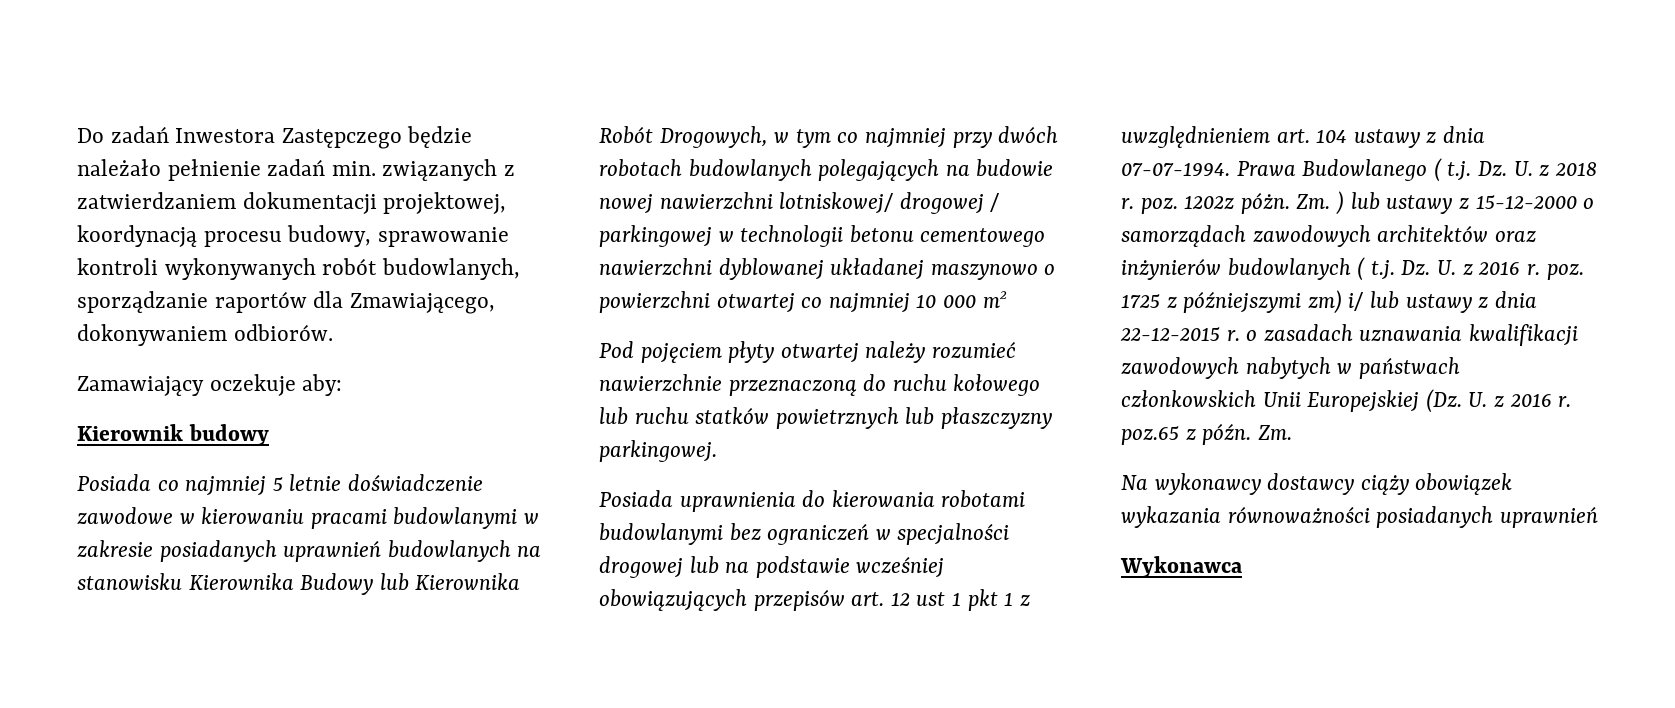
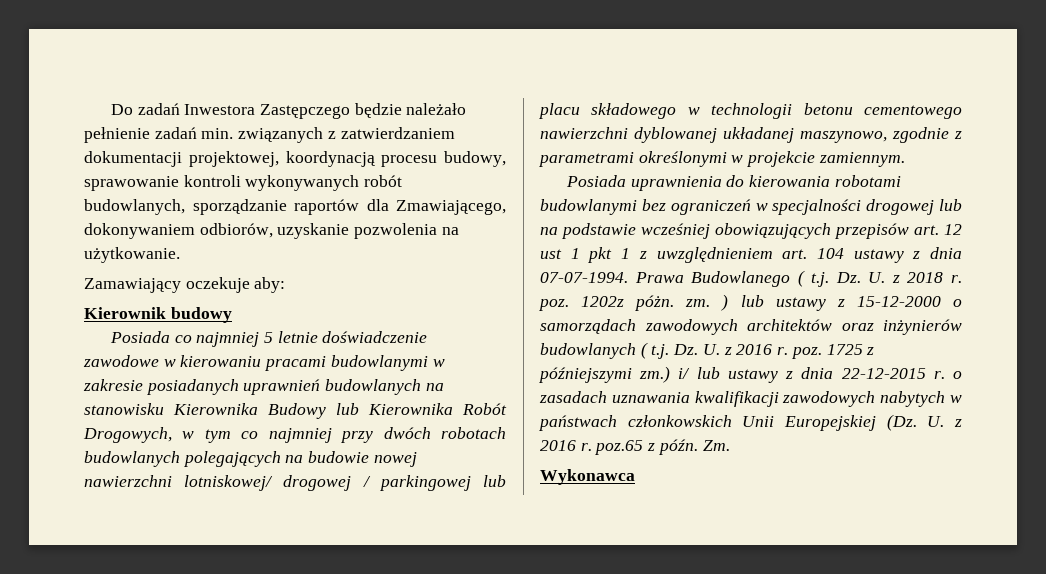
- Do zadań Inwestora Zastępczego będzie należało pełnienie zadań min. związanych z zatwierdzaniem dokumentacji projektowej, koordynacją procesu budowy, sprawowanie kontroli wykonywanych robót budowlanych, sporządzanie raportów dla Zmawiającego, dokonywaniem odbiorów.
+ Do zadań Inwestora Zastępczego będzie należało pełnienie zadań min. związanych z zatwierdzaniem dokumentacji projektowej, koordynacją procesu budowy, sprawowanie kontroli wykonywanych robót budowlanych, sporządzanie raportów dla Zmawiającego, dokonywaniem odbiorów, uzyskanie pozwolenia na użytkowanie.
- Posiada co najmniej 5 letnie doświadczenie zawodowe w kierowaniu pracami budowlanymi w zakresie posiadanych uprawnień budowlanych na stanowisku Kierownika Budowy lub Kierownika Robót Drogowych, w tym co najmniej przy dwóch robotach budowlanych polegających na budowie nowej nawierzchni lotniskowej/ drogowej / parkingowej w technologii betonu cementowego nawierzchni dyblowanej układanej maszynowo o powierzchni otwartej co najmniej 10 000 m2
- Pod pojęciem płyty otwartej należy rozumieć nawierzchnie przeznaczoną do ruchu kołowego lub ruchu statków powietrznych lub płaszczyzny parkingowej.
+ Posiada co najmniej 5 letnie doświadczenie zawodowe w kierowaniu pracami budowlanymi w zakresie posiadanych uprawnień budowlanych na stanowisku Kierownika Budowy lub Kierownika Robót Drogowych, w tym co najmniej przy dwóch robotach budowlanych polegających na budowie nowej nawierzchni lotniskowej/ drogowej / parkingowej lub placu składowego w technologii betonu cementowego nawierzchni dyblowanej układanej maszynowo, zgodnie z parametrami określonymi w projekcie zamiennym.
- Prawa Budowlanego ( t.j. Dz. U. z 2018 r. poz. 1202z póżn. Zm. ) lub ustawy z 15-12-2000 o samorządach zawodowych architektów oraz inżynierów budowlanych ( t.j. Dz. U. z 2016 r. poz. 1725 z późniejszymi zm) i/ lub ustawy z dnia 22-12-2015 r. o zasadach uznawania kwalifikacji zawodowych nabytych w państwach członkowskich Unii Europejskiej (Dz. U. z 2016 r. poz.65 z późn.
+ Prawa Budowlanego ( t.j. Dz. U. z 2018 r. poz. 1202z póżn. zm. ) lub ustawy z 15-12-2000 o samorządach zawodowych architektów oraz inżynierów budowlanych ( t.j. Dz. U. z 2016 r. poz. 1725 z późniejszymi zm.) i/ lub ustawy z dnia 22-12-2015 r. o zasadach uznawania kwalifikacji zawodowych nabytych w państwach członkowskich Unii Europejskiej (Dz. U. z 2016 r. poz.65 z późn.
- Na wykonawcy dostawcy ciąży obowiązek wykazania równoważności posiadanych uprawnień

